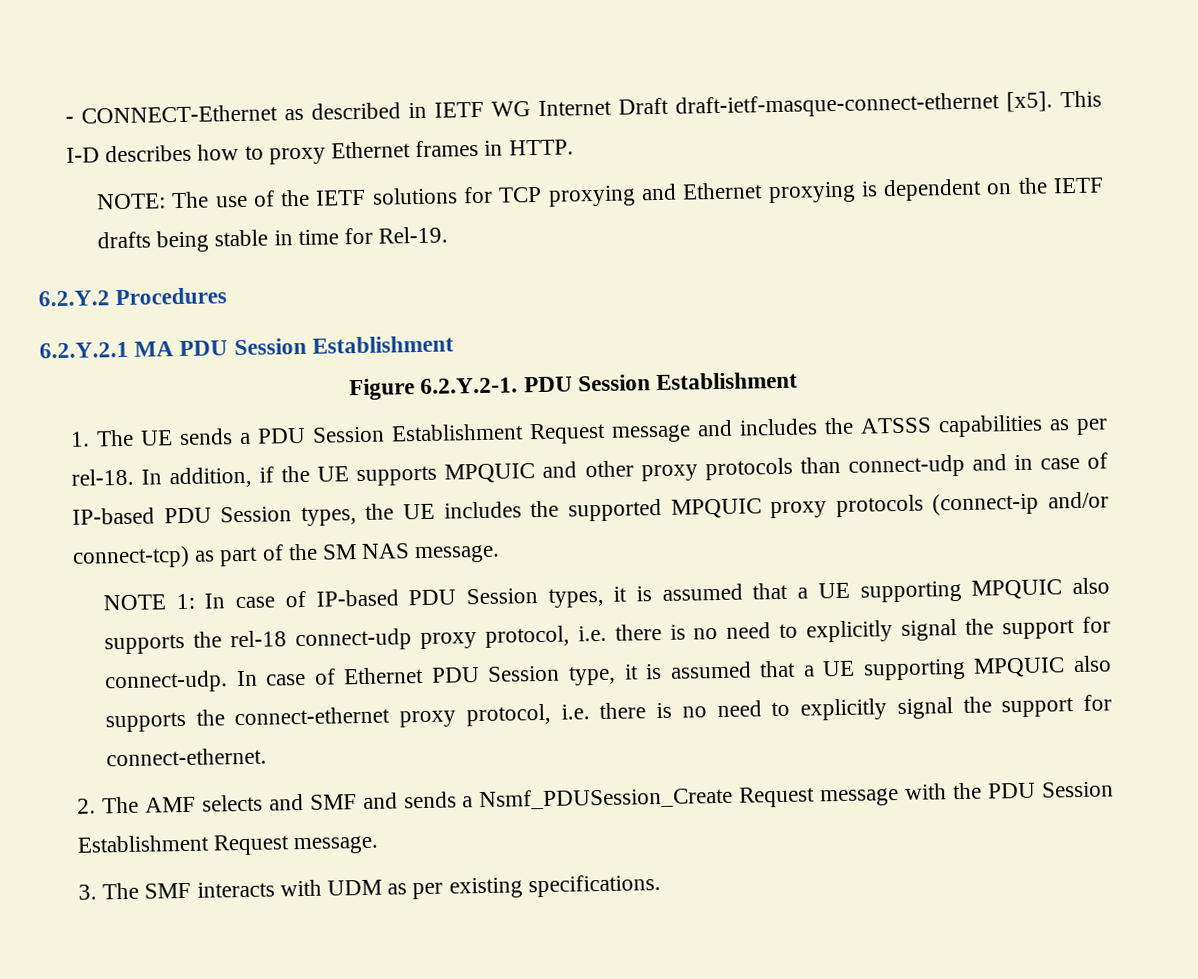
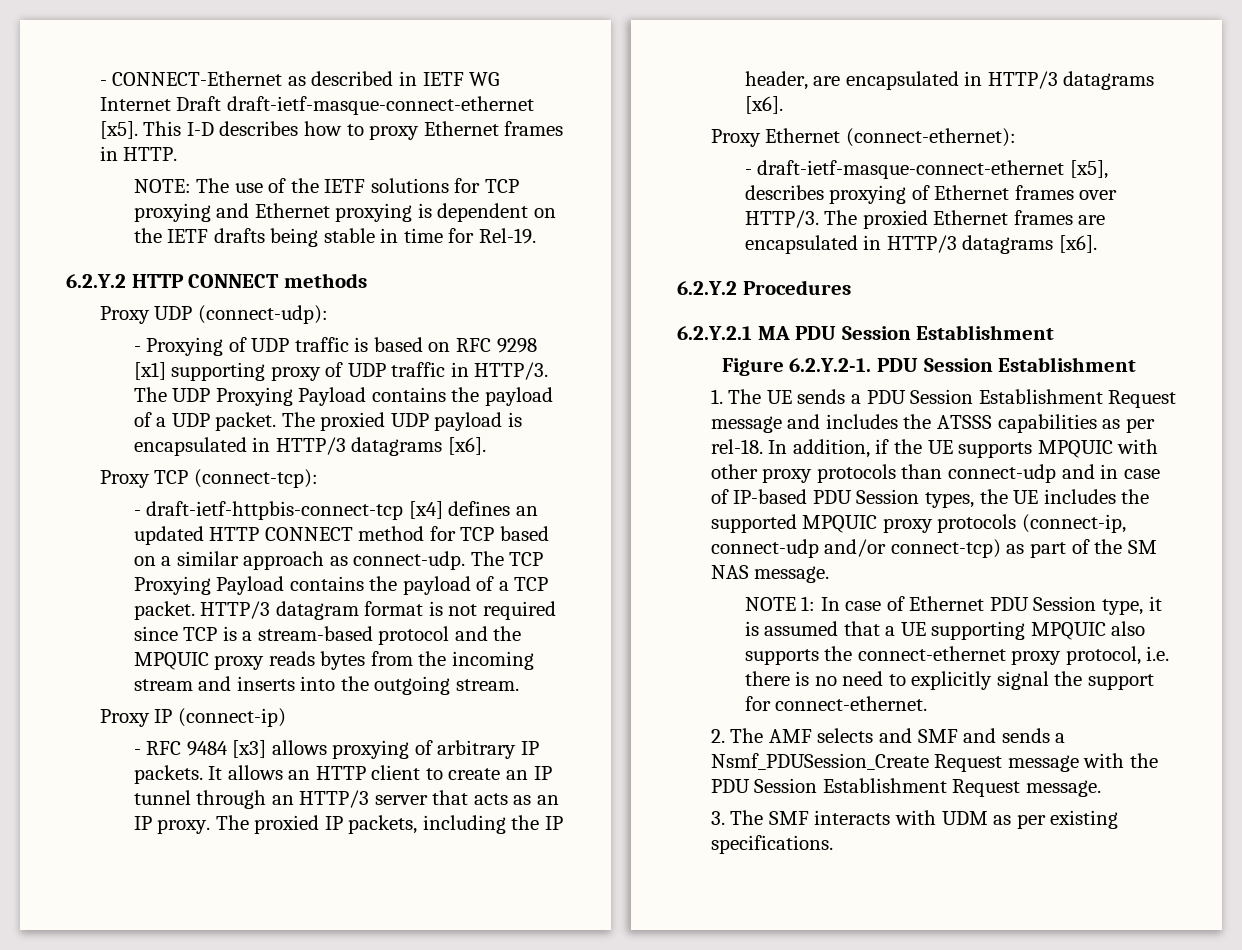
+ 6.2.Y.2 HTTP CONNECT methods
+ Proxy UDP (connect-udp):
+ - Proxying of UDP traffic is based on RFC 9298 [x1] supporting proxy of UDP traffic in HTTP/3. The UDP Proxying Payload contains the payload of a UDP packet. The proxied UDP payload is encapsulated in HTTP/3 datagrams [x6].
+ Proxy TCP (connect-tcp):
+ - draft-ietf-httpbis-connect-tcp [x4] defines an updated HTTP CONNECT method for TCP based on a similar approach as connect-udp. The TCP Proxying Payload contains the payload of a TCP packet. HTTP/3 datagram format is not required since TCP is a stream-based protocol and the MPQUIC proxy reads bytes from the incoming stream and inserts into the outgoing stream.
+ Proxy IP (connect-ip)
+ - RFC 9484 [x3] allows proxying of arbitrary IP packets. It allows an HTTP client to create an IP tunnel through an HTTP/3 server that acts as an IP proxy. The proxied IP packets, including the IP header, are encapsulated in HTTP/3 datagrams [x6].
+ Proxy Ethernet (connect-ethernet):
+ - draft-ietf-masque-connect-ethernet [x5], describes proxying of Ethernet frames over HTTP/3. The proxied Ethernet frames are encapsulated in HTTP/3 datagrams [x6].
- In addition, if the UE supports MPQUIC and other proxy protocols than connect-udp and in case of IP-based PDU Session types, the UE includes the supported MPQUIC proxy protocols (connect-ip and/or connect-tcp) as part of the SM NAS message.
+ In addition, if the UE supports MPQUIC with other proxy protocols than connect-udp and in case of IP-based PDU Session types, the UE includes the supported MPQUIC proxy protocols (connect-ip, connect-udp and/or connect-tcp) as part of the SM NAS message.
- NOTE 1: In case of IP-based PDU Session types, it is assumed that a UE supporting MPQUIC also supports the rel-18 connect-udp proxy protocol, i.e. there is no need to explicitly signal the support for connect-udp. In case of Ethernet PDU Session type, it is assumed that a UE supporting MPQUIC also supports the connect-ethernet proxy protocol, i.e. there is no need to explicitly signal the support for connect-ethernet.
+ NOTE 1: In case of Ethernet PDU Session type, it is assumed that a UE supporting MPQUIC also supports the connect-ethernet proxy protocol, i.e. there is no need to explicitly signal the support for connect-ethernet.

